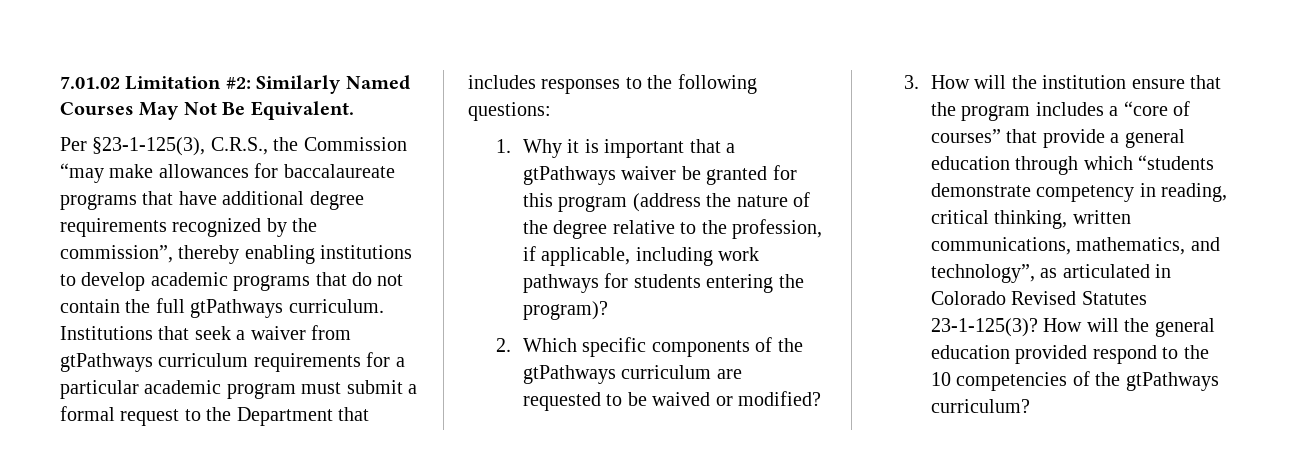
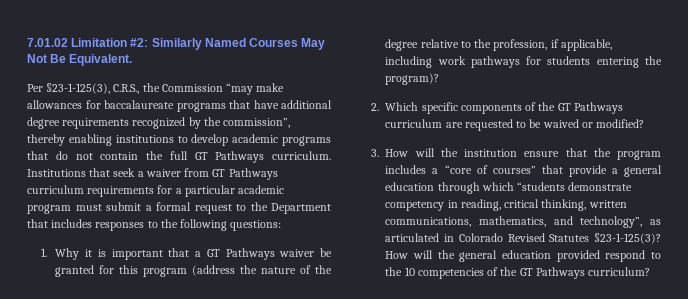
- Per §23-1-125(3), C.R.S., the Commission “may make allowances for baccalaureate programs that have additional degree requirements recognized by the commission”, thereby enabling institutions to develop academic programs that do not contain the full gtPathways curriculum.
+ Per §23-1-125(3), C.R.S., the Commission “may make allowances for baccalaureate programs that have additional degree requirements recognized by the commission”, thereby enabling institutions to develop academic programs that do not contain the full GT Pathways curriculum.
- Institutions that seek a waiver from gtPathways curriculum requirements for a particular academic program must submit a formal request to the Department that includes responses to the following questions:
+ Institutions that seek a waiver from GT Pathways curriculum requirements for a particular academic program must submit a formal request to the Department that includes responses to the following questions:
- 1. Why it is important that a gtPathways waiver be granted for this program (address the nature of the degree relative to the profession, if applicable, including work pathways for students entering the program)?
+ 1. Why it is important that a GT Pathways waiver be granted for this program (address the nature of the degree relative to the profession, if applicable, including work pathways for students entering the program)?
- 2. Which specific components of the gtPathways curriculum are requested to be waived or modified?
+ 2. Which specific components of the GT Pathways curriculum are requested to be waived or modified?
- 3. How will the institution ensure that the program includes a “core of courses” that provide a general education through which “students demonstrate competency in reading, critical thinking, written communications, mathematics, and technology”, as articulated in Colorado Revised Statutes 23-1-125(3)?
+ 3. How will the institution ensure that the program includes a “core of courses” that provide a general education through which “students demonstrate competency in reading, critical thinking, written communications, mathematics, and technology”, as articulated in Colorado Revised Statutes §23-1-125(3)?
- How will the general education provided respond to the 10 competencies of the gtPathways curriculum?
+ How will the general education provided respond to the 10 competencies of the GT Pathways curriculum?

